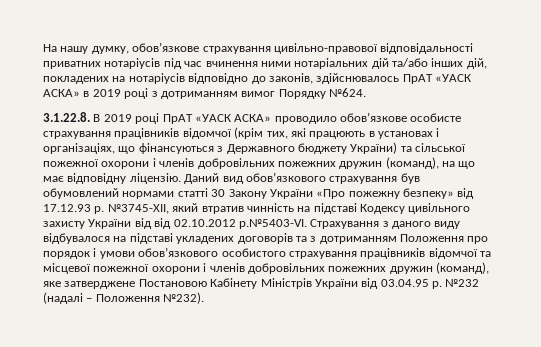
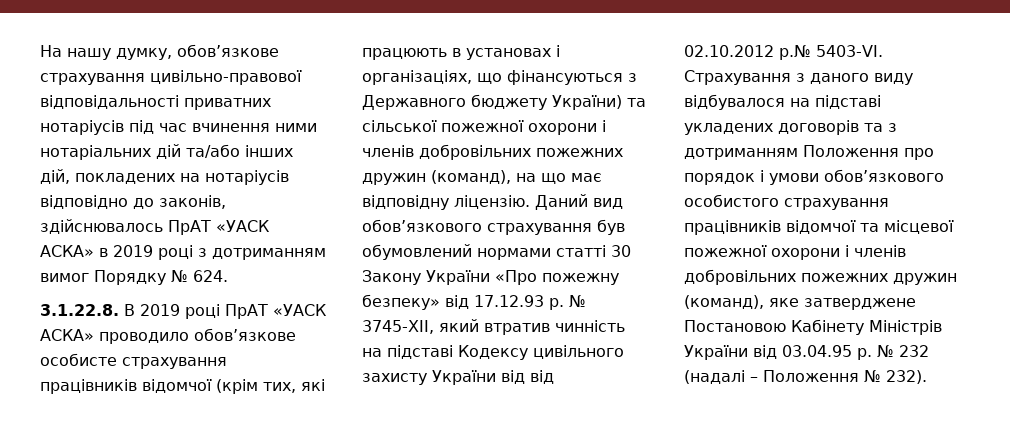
- На нашу думку, обов’язкове страхування цивільно-правової відповідальності приватних нотаріусів під час вчинення ними нотаріальних дій та/або інших дій, покладених на нотаріусів відповідно до законів, здійснювалось ПрАТ «УАСК АСКА» в 2019 році з дотриманням вимог Порядку №624.
+ На нашу думку, обов’язкове страхування цивільно-правової відповідальності приватних нотаріусів під час вчинення ними нотаріальних дій та/або інших дій, покладених на нотаріусів відповідно до законів, здійснювалось ПрАТ «УАСК АСКА» в 2019 році з дотриманням вимог Порядку № 624.
- №3745-XII, який втратив чинність на підставі Кодексу цивільного захисту України від від 02.10.2012 р.№5403-VI. Страхування з даного виду відбувалося на підставі укладених договорів та з дотриманням Положення про порядок і умови обов’язкового особистого страхування працівників відомчої та місцевої пожежної охорони і членів добровільних пожежних дружин (команд), яке затверджене Постановою Кабінету Міністрів України від 03.04.95 р.
+ № 3745-XII, який втратив чинність на підставі Кодексу цивільного захисту України від від 02.10.2012 р.№ 5403-VI. Страхування з даного виду відбувалося на підставі укладених договорів та з дотриманням Положення про порядок і умови обов’язкового особистого страхування працівників відомчої та місцевої пожежної охорони і членів добровільних пожежних дружин (команд), яке затверджене Постановою Кабінету Міністрів України від 03.04.95 р.
- №232 (надалі – Положення №232).
+ № 232 (надалі – Положення № 232).

